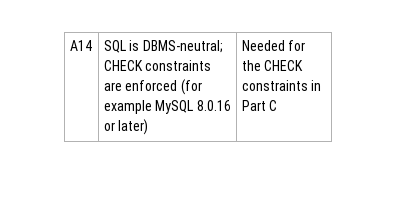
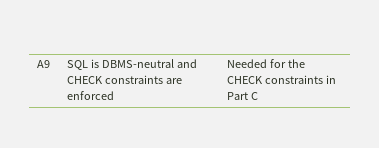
- A14 | SQL is DBMS-neutral; CHECK constraints are enforced (for example MySQL 8.0.16 or later) | Needed for the CHECK constraints in Part C
+ A9 | SQL is DBMS-neutral and CHECK constraints are enforced | Needed for the CHECK constraints in Part C

